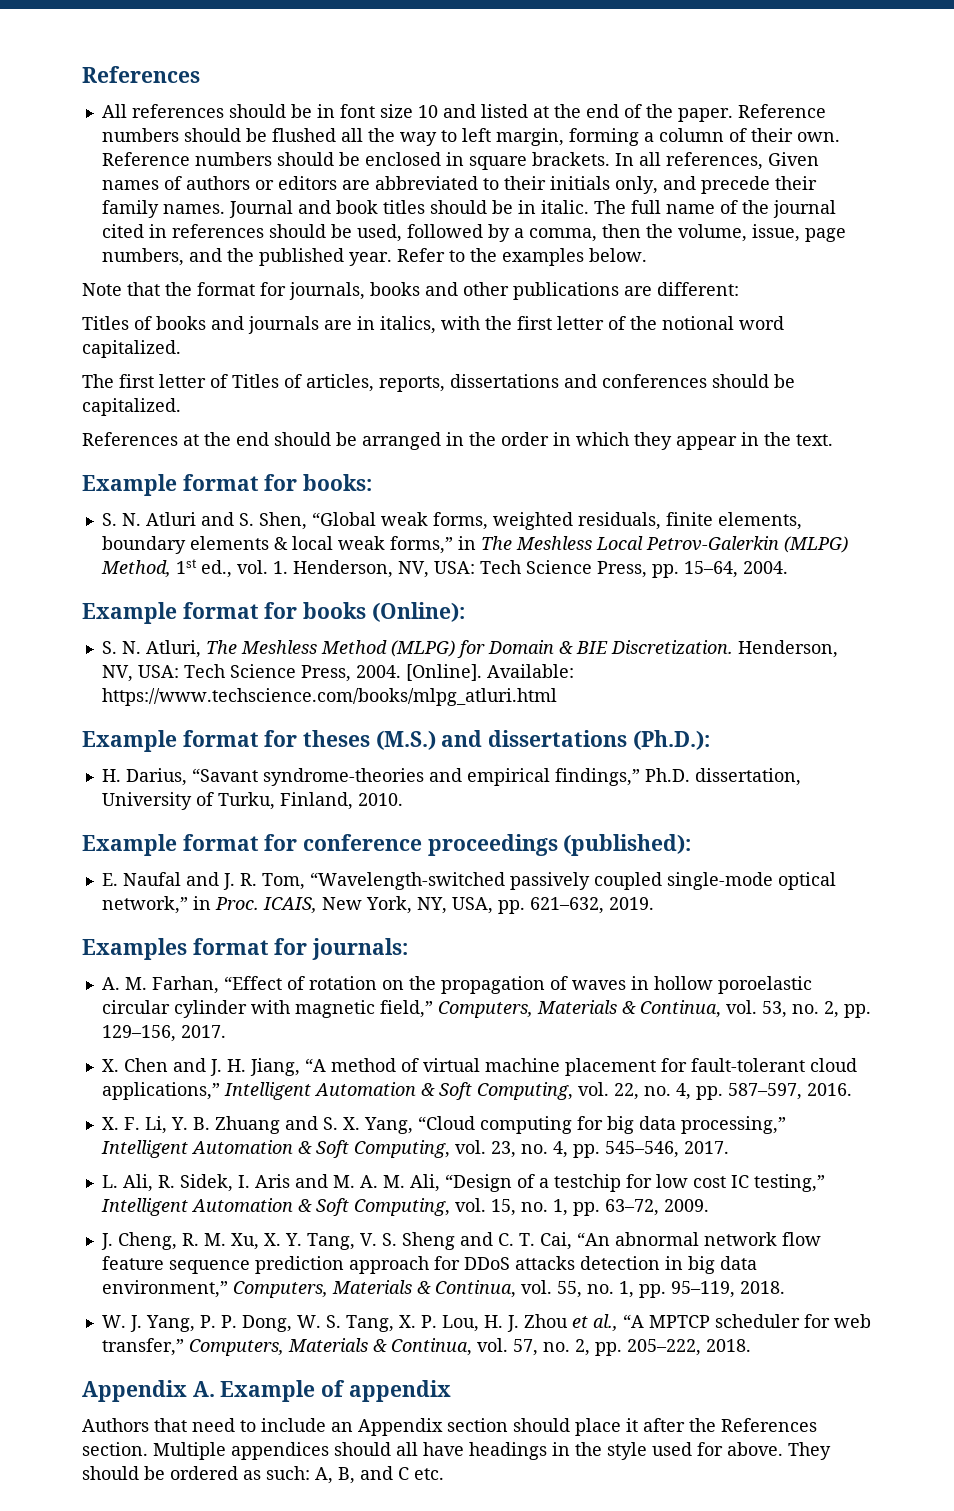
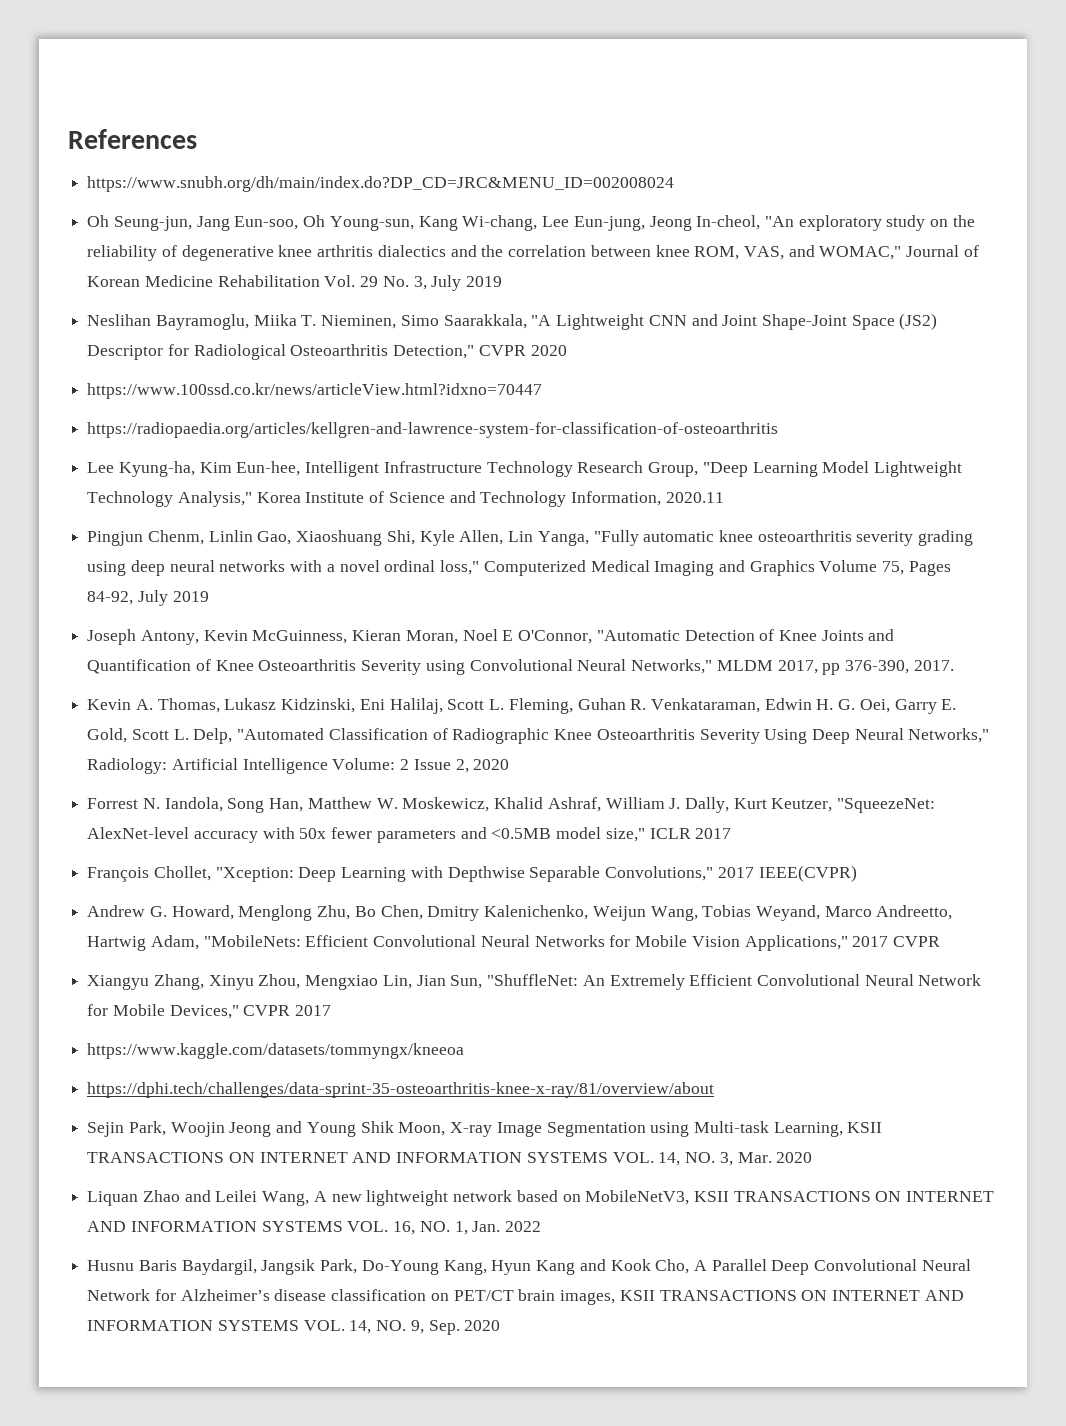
- All references should be in font size 10 and listed at the end of the paper. Reference numbers should be flushed all the way to left margin, forming a column of their own. Reference numbers should be enclosed in square brackets. In all references, Given names of authors or editors are abbreviated to their initials only, and precede their family names. Journal and book titles should be in italic. The full name of the journal cited in references should be used, followed by a comma, then the volume, issue, page numbers, and the published year. Refer to the examples below.
- Note that the format for journals, books and other publications are different:
- Titles of books and journals are in italics, with the first letter of the notional word capitalized.
- The first letter of Titles of articles, reports, dissertations and conferences should be capitalized.
- References at the end should be arranged in the order in which they appear in the text.
- Example format for books:
- S. N. Atluri and S. Shen, “Global weak forms, weighted residuals, finite elements, boundary elements & local weak forms,” in The Meshless Local Petrov-Galerkin (MLPG) Method, 1st ed., vol. 1. Henderson, NV, USA: Tech Science Press, pp. 15–64, 2004.
- Example format for books (Online):
- S. N. Atluri, The Meshless Method (MLPG) for Domain & BIE Discretization. Henderson, NV, USA: Tech Science Press, 2004. [Online]. Available: https://www.techscience.com/books/mlpg_atluri.html
- Example format for theses (M.S.) and dissertations (Ph.D.):
- H. Darius, “Savant syndrome-theories and empirical findings,” Ph.D. dissertation, University of Turku, Finland, 2010.
- Example format for conference proceedings (published):
- E. Naufal and J. R. Tom, “Wavelength-switched passively coupled single-mode optical network,” in Proc. ICAIS, New York, NY, USA, pp. 621–632, 2019.
- Examples format for journals:
- A. M. Farhan, “Effect of rotation on the propagation of waves in hollow poroelastic circular cylinder with magnetic field,” Computers, Materials & Continua, vol. 53, no. 2, pp. 129–156, 2017.
- X. Chen and J. H. Jiang, “A method of virtual machine placement for fault-tolerant cloud applications,” Intelligent Automation & Soft Computing, vol. 22, no. 4, pp. 587–597, 2016.
- X. F. Li, Y. B. Zhuang and S. X. Yang, “Cloud computing for big data processing,” Intelligent Automation & Soft Computing, vol. 23, no. 4, pp. 545–546, 2017.
- L. Ali, R. Sidek, I. Aris and M. A. M. Ali, “Design of a testchip for low cost IC testing,” Intelligent Automation & Soft Computing, vol. 15, no. 1, pp. 63–72, 2009.
- J. Cheng, R. M. Xu, X. Y. Tang, V. S. Sheng and C. T. Cai, “An abnormal network flow feature sequence prediction approach for DDoS attacks detection in big data environment,” Computers, Materials & Continua, vol. 55, no. 1, pp. 95–119, 2018.
- W. J. Yang, P. P. Dong, W. S. Tang, X. P. Lou, H. J. Zhou et al., “A MPTCP scheduler for web transfer,” Computers, Materials & Continua, vol. 57, no. 2, pp. 205–222, 2018.
- Appendix A. Example of appendix
- Authors that need to include an Appendix section should place it after the References section. Multiple appendices should all have headings in the style used for above. They should be ordered as such: A, B, and C etc.
+ https://www.snubh.org/dh/main/index.do?DP_CD=JRC&MENU_ID=002008024
+ Oh Seung-jun, Jang Eun-soo, Oh Young-sun, Kang Wi-chang, Lee Eun-jung, Jeong In-cheol, "An exploratory study on the reliability of degenerative knee arthritis dialectics and the correlation between knee ROM, VAS, and WOMAC," Journal of Korean Medicine Rehabilitation Vol. 29 No. 3, July 2019
+ Neslihan Bayramoglu, Miika T. Nieminen, Simo Saarakkala, "A Lightweight CNN and Joint Shape-Joint Space (JS2) Descriptor for Radiological Osteoarthritis Detection," CVPR 2020
+ https://www.100ssd.co.kr/news/articleView.html?idxno=70447
+ https://radiopaedia.org/articles/kellgren-and-lawrence-system-for-classification-of-osteoarthritis
+ Lee Kyung-ha, Kim Eun-hee, Intelligent Infrastructure Technology Research Group, "Deep Learning Model Lightweight Technology Analysis," Korea Institute of Science and Technology Information, 2020.11
+ Pingjun Chenm, Linlin Gao, Xiaoshuang Shi, Kyle Allen, Lin Yanga, "Fully automatic knee osteoarthritis severity grading using deep neural networks with a novel ordinal loss," Computerized Medical Imaging and Graphics Volume 75, Pages 84-92, July 2019
+ Joseph Antony, Kevin McGuinness, Kieran Moran, Noel E O'Connor, "Automatic Detection of Knee Joints and Quantification of Knee Osteoarthritis Severity using Convolutional Neural Networks," MLDM 2017, pp 376-390, 2017.
+ Kevin A. Thomas, Lukasz Kidzinski, Eni Halilaj, Scott L. Fleming, Guhan R. Venkataraman, Edwin H. G. Oei, Garry E. Gold, Scott L. Delp, "Automated Classification of Radiographic Knee Osteoarthritis Severity Using Deep Neural Networks," Radiology: Artificial Intelligence Volume: 2 Issue 2, 2020
+ Forrest N. Iandola, Song Han, Matthew W. Moskewicz, Khalid Ashraf, William J. Dally, Kurt Keutzer, "SqueezeNet: AlexNet-level accuracy with 50x fewer parameters and <0.5MB model size," ICLR 2017
+ François Chollet, "Xception: Deep Learning with Depthwise Separable Convolutions," 2017 IEEE(CVPR)
+ Andrew G. Howard, Menglong Zhu, Bo Chen, Dmitry Kalenichenko, Weijun Wang, Tobias Weyand, Marco Andreetto, Hartwig Adam, "MobileNets: Efficient Convolutional Neural Networks for Mobile Vision Applications," 2017 CVPR
+ Xiangyu Zhang, Xinyu Zhou, Mengxiao Lin, Jian Sun, "ShuffleNet: An Extremely Efficient Convolutional Neural Network for Mobile Devices," CVPR 2017
+ https://www.kaggle.com/datasets/tommyngx/kneeoa
+ https://dphi.tech/challenges/data-sprint-35-osteoarthritis-knee-x-ray/81/overview/about
+ Sejin Park, Woojin Jeong and Young Shik Moon, X-ray Image Segmentation using Multi-task Learning, KSII TRANSACTIONS ON INTERNET AND INFORMATION SYSTEMS VOL. 14, NO. 3, Mar. 2020
+ Liquan Zhao and Leilei Wang, A new lightweight network based on MobileNetV3, KSII TRANSACTIONS ON INTERNET AND INFORMATION SYSTEMS VOL. 16, NO. 1, Jan. 2022
+ Husnu Baris Baydargil, Jangsik Park, Do-Young Kang, Hyun Kang and Kook Cho, A Parallel Deep Convolutional Neural Network for Alzheimer’s disease classification on PET/CT brain images, KSII TRANSACTIONS ON INTERNET AND INFORMATION SYSTEMS VOL. 14, NO. 9, Sep. 2020

